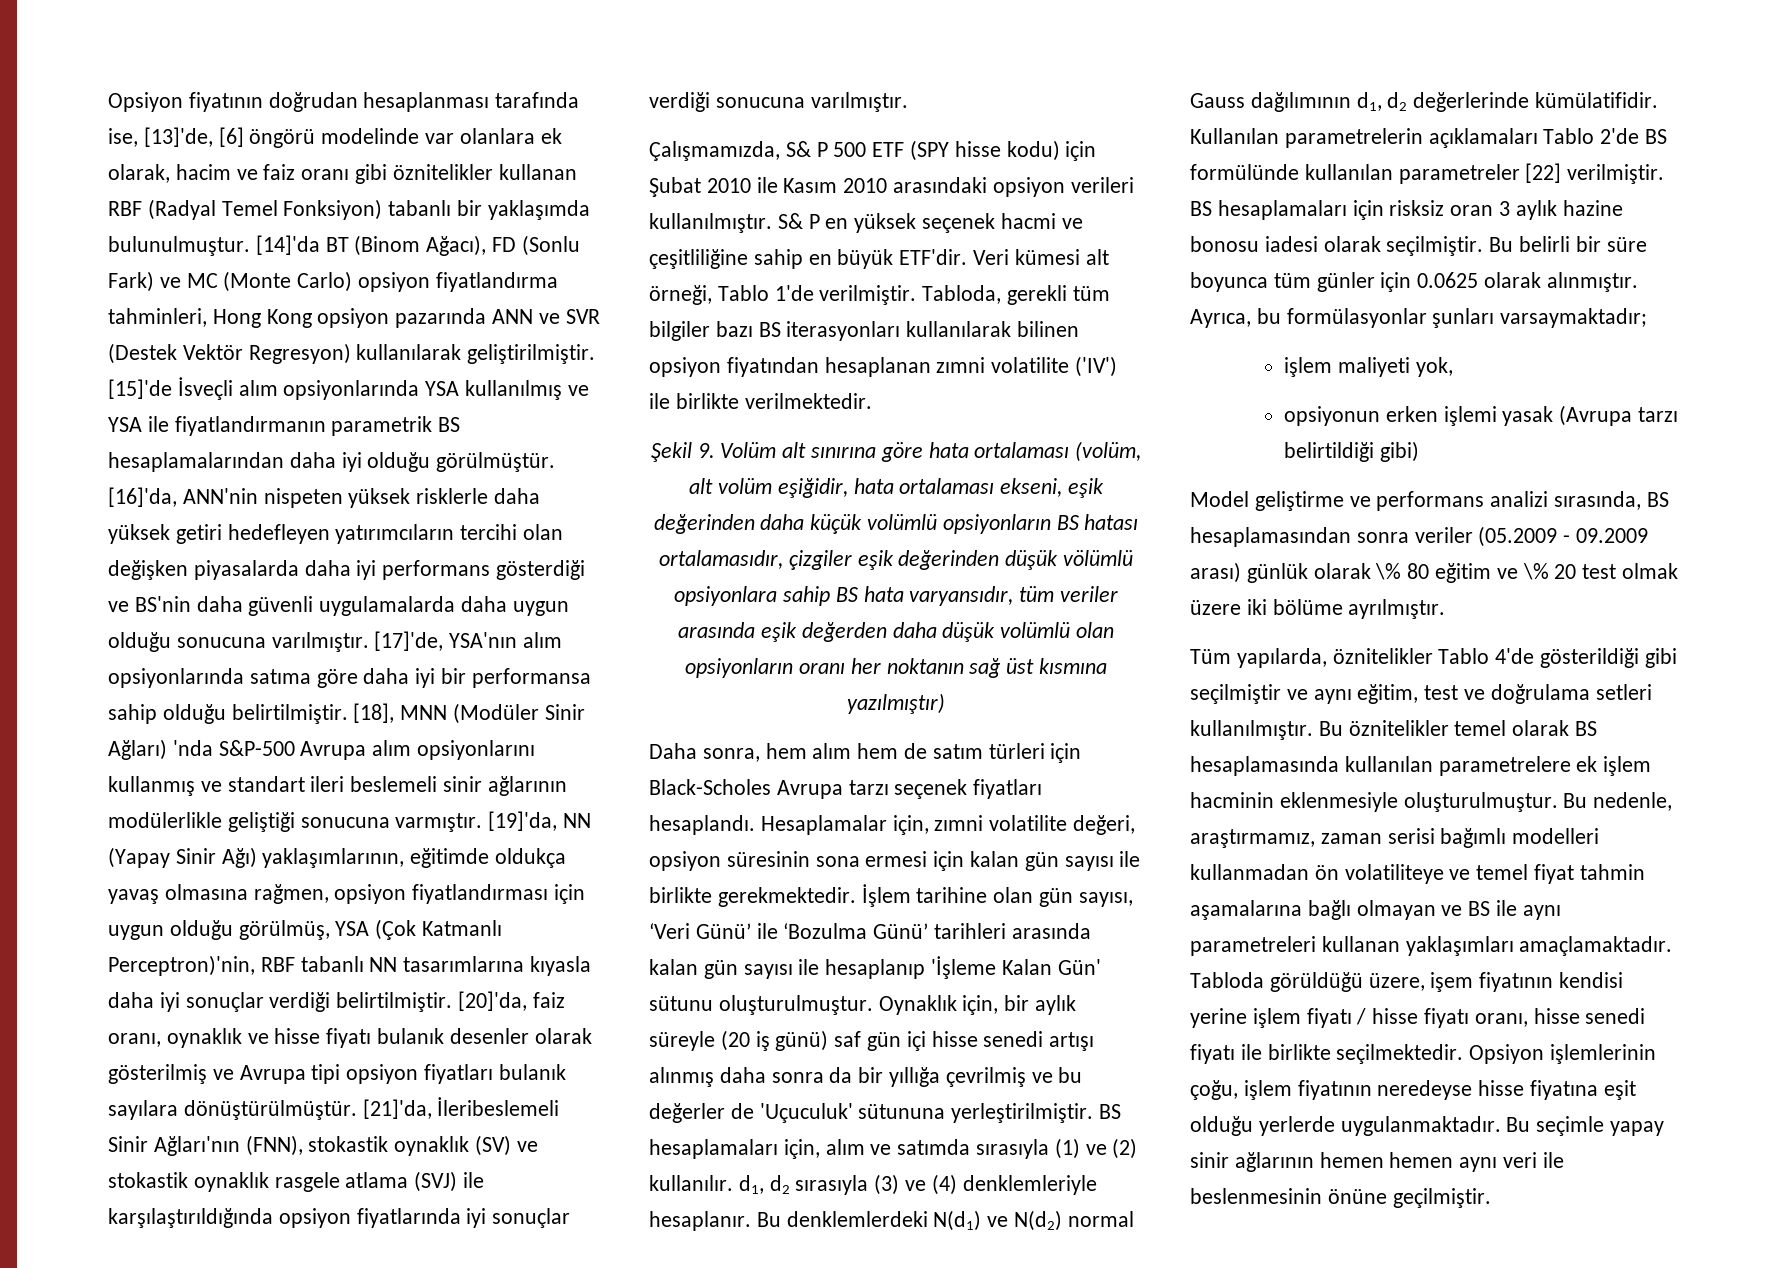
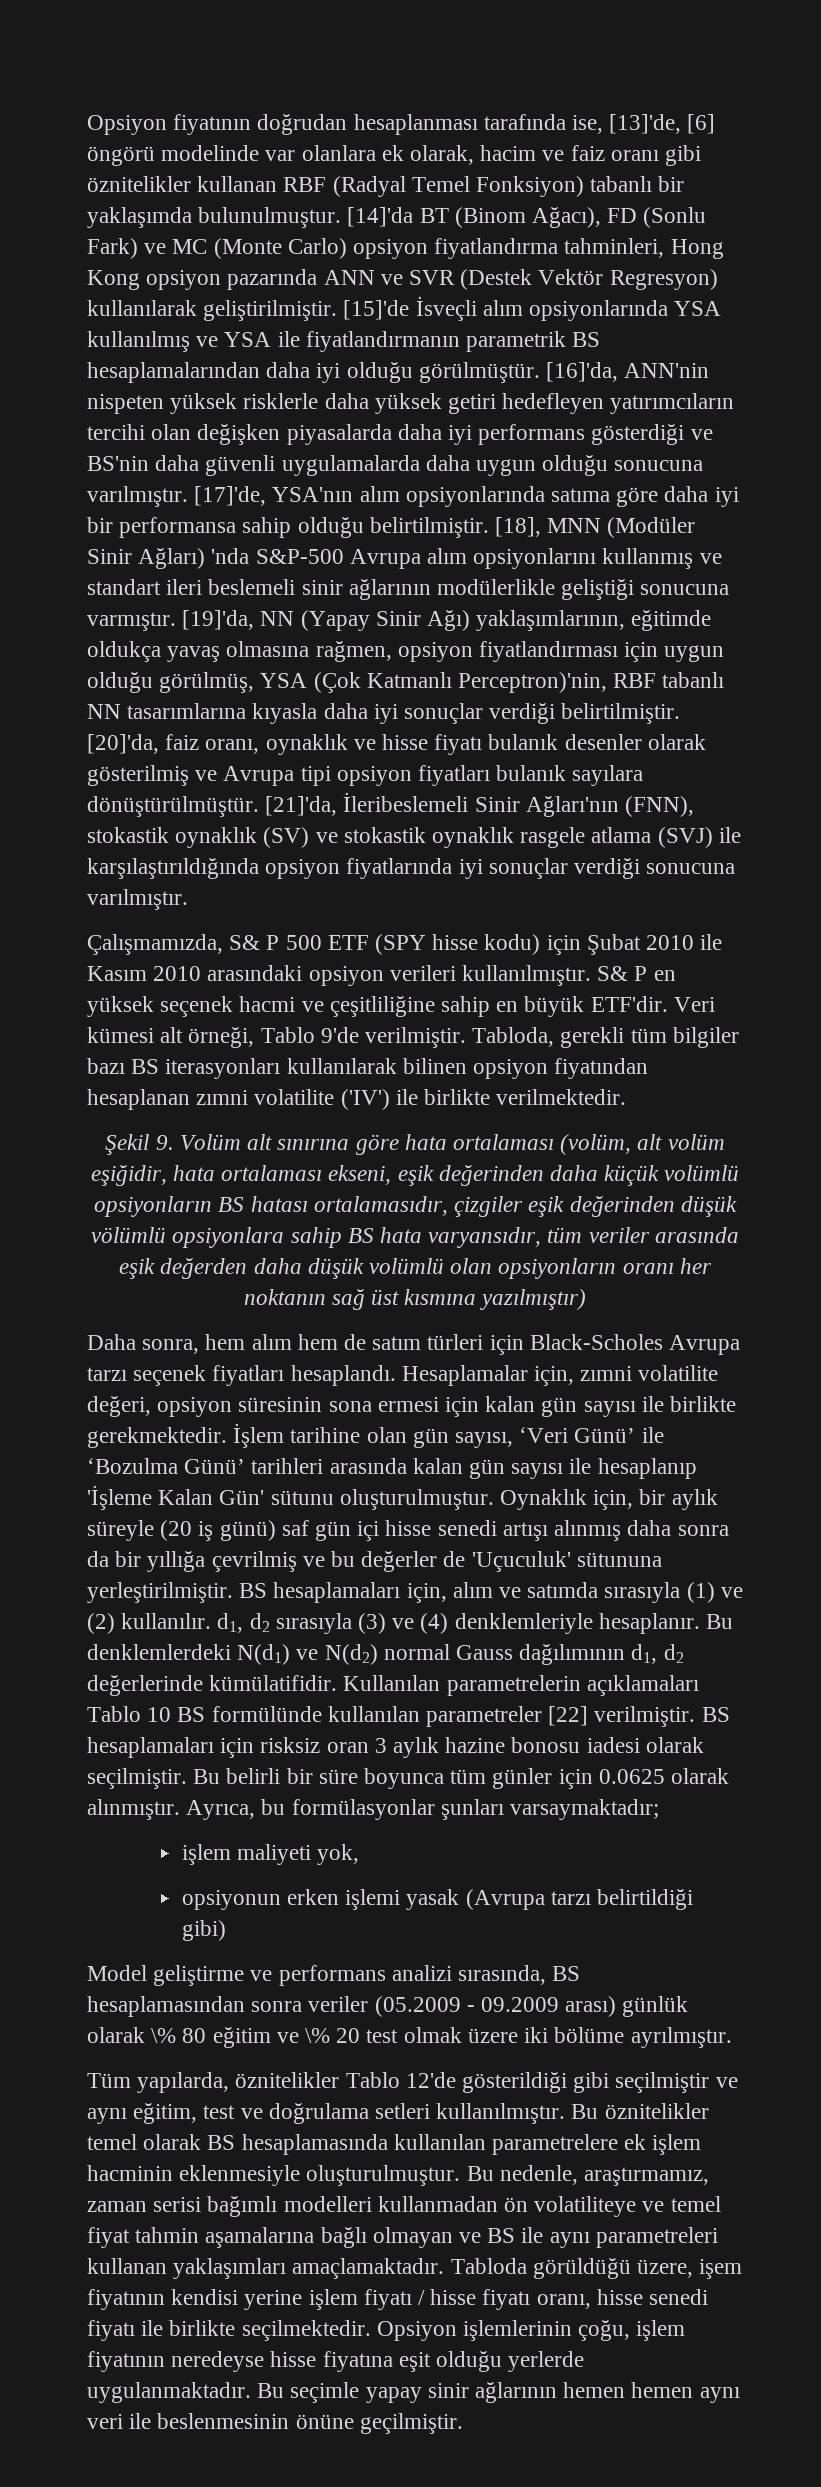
- Veri kümesi alt örneği, Tablo 1'de verilmiştir.
+ Veri kümesi alt örneği, Tablo 9'de verilmiştir.
- Kullanılan parametrelerin açıklamaları Tablo 2'de BS formülünde kullanılan parametreler [22] verilmiştir.
+ Kullanılan parametrelerin açıklamaları Tablo 10 BS formülünde kullanılan parametreler [22] verilmiştir.
- Tüm yapılarda, öznitelikler Tablo 4'de gösterildiği gibi seçilmiştir ve aynı eğitim, test ve doğrulama setleri kullanılmıştır.
+ Tüm yapılarda, öznitelikler Tablo 12'de gösterildiği gibi seçilmiştir ve aynı eğitim, test ve doğrulama setleri kullanılmıştır.

